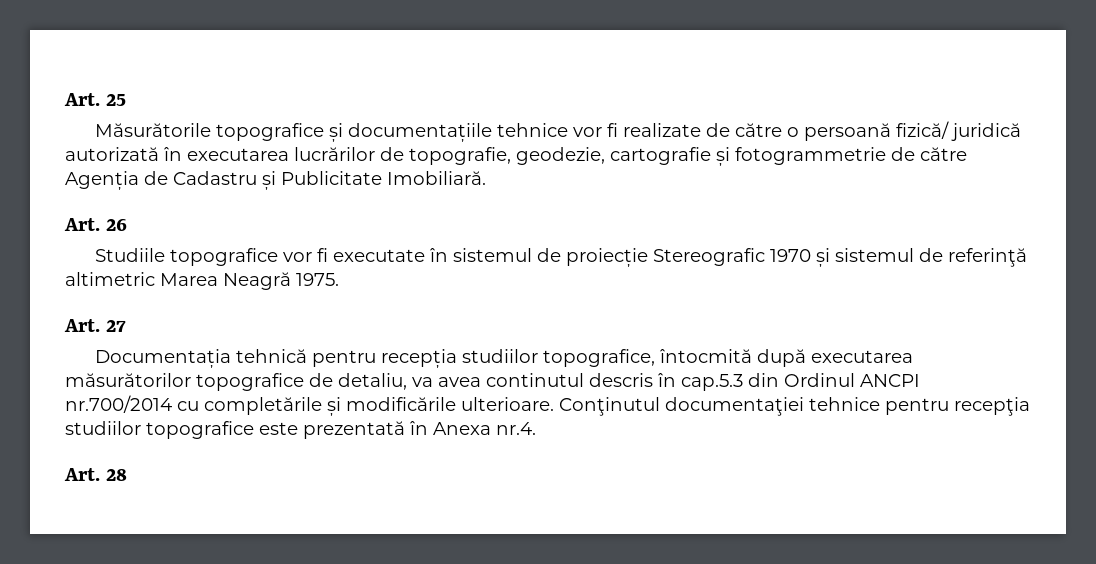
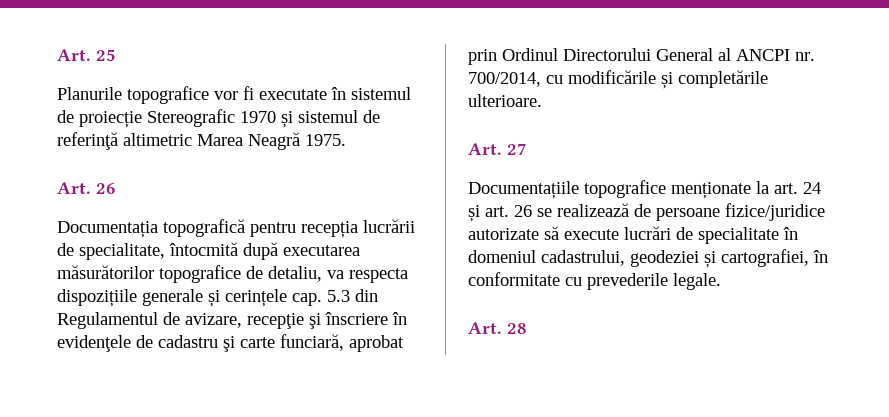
- Măsurătorile topografice și documentațiile tehnice vor fi realizate de către o persoană fizică/ juridică autorizată în executarea lucrărilor de topografie, geodezie, cartografie și fotogrammetrie de către Agenția de Cadastru și Publicitate Imobiliară.
- Art. 26
- Studiile topografice vor fi executate în sistemul de proiecție Stereografic 1970 și sistemul de referinţă altimetric Marea Neagră 1975.
+ Planurile topografice vor fi executate în sistemul de proiecție Stereografic 1970 și sistemul de referinţă altimetric Marea Neagră 1975.
- Art. 27
+ Art. 26
- Documentația tehnică pentru recepția studiilor topografice, întocmită după executarea măsurătorilor topografice de detaliu, va avea continutul descris în cap.5.3 din Ordinul ANCPI nr.700/2014 cu completările și modificările ulterioare. Conţinutul documentaţiei tehnice pentru recepţia studiilor topografice este prezentată în Anexa nr.4.
+ Documentația topografică pentru recepția lucrării de specialitate, întocmită după executarea măsurătorilor topografice de detaliu, va respecta dispozițiile generale și cerințele cap. 5.3 din Regulamentul de avizare, recepţie şi înscriere în evidenţele de cadastru şi carte funciară, aprobat prin Ordinul Directorului General al ANCPI nr. 700/2014, cu modificările și completările ulterioare.
+ Art. 27
+ Documentațiile topografice menționate la art. 24 și art. 26 se realizează de persoane fizice/juridice autorizate să execute lucrări de specialitate în domeniul cadastrului, geodeziei și cartografiei, în conformitate cu prevederile legale.

